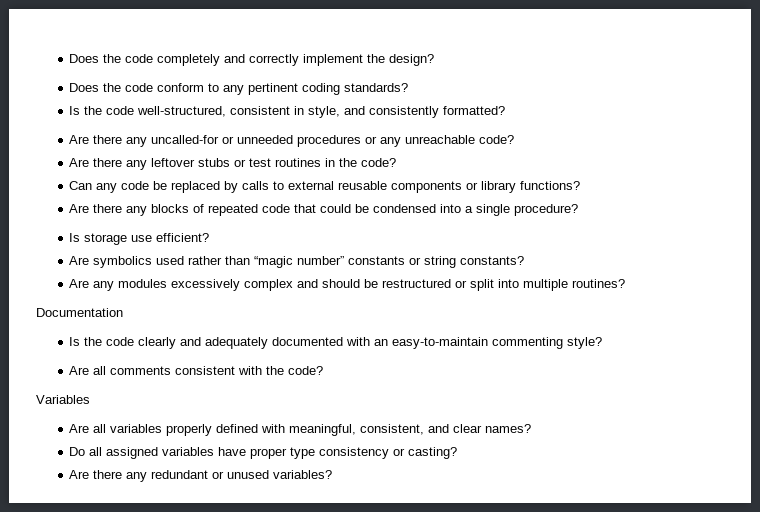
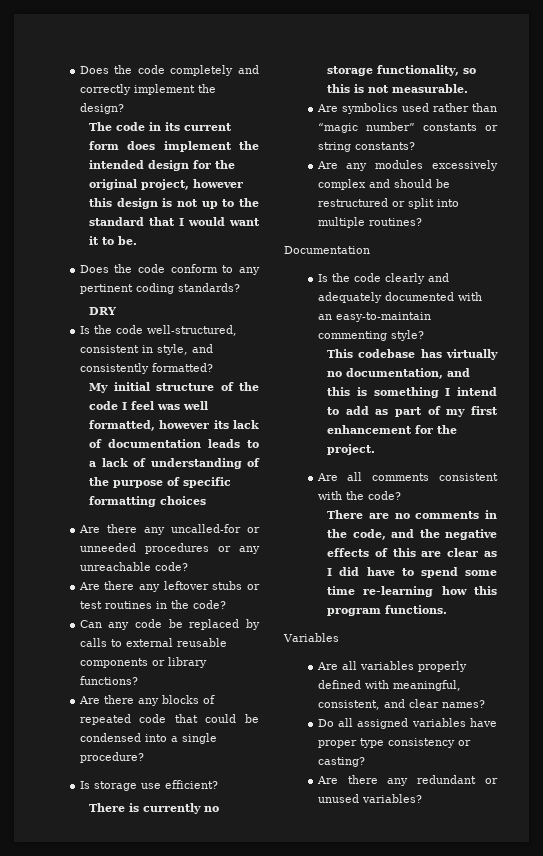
+ The code in its current form does implement the intended design for the original project, however this design is not up to the standard that I would want it to be.
+ DRY
+ My initial structure of the code I feel was well formatted, however its lack of documentation leads to a lack of understanding of the purpose of specific formatting choices
+ There is currently no storage functionality, so this is not measurable.
+ This codebase has virtually no documentation, and this is something I intend to add as part of my first enhancement for the project.
+ There are no comments in the code, and the negative effects of this are clear as I did have to spend some time re-learning how this program functions.

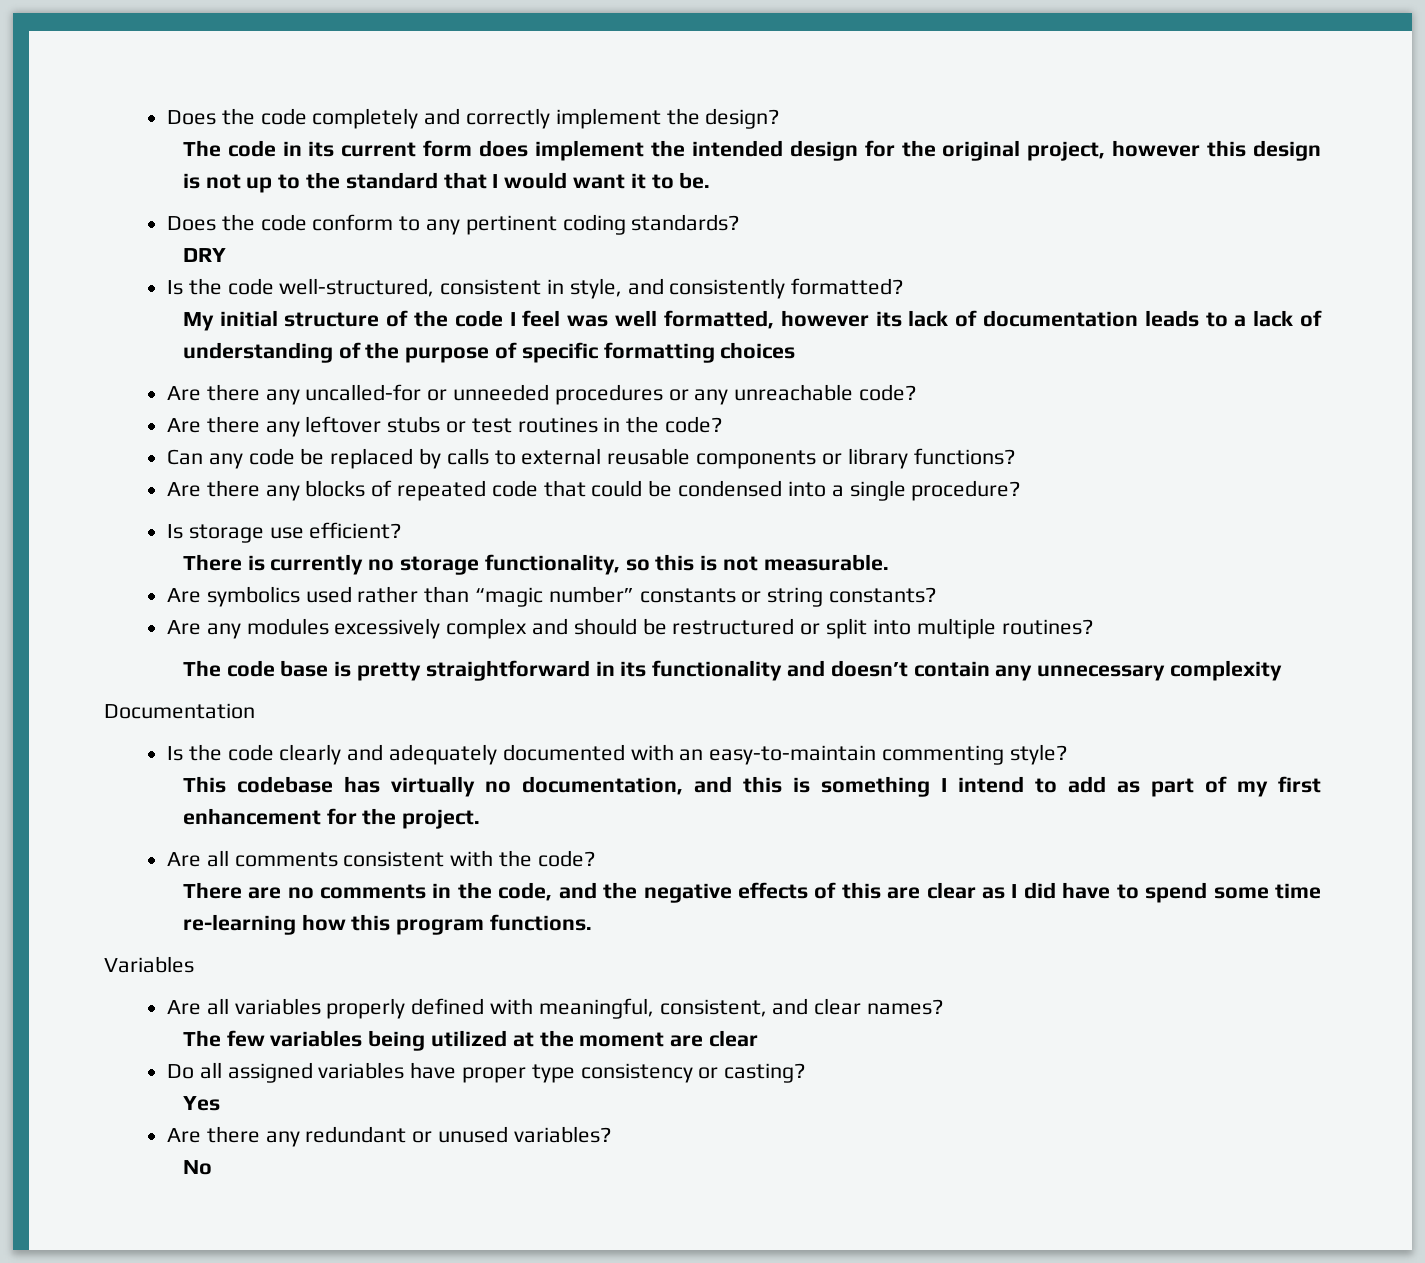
+ The code base is pretty straightforward in its functionality and doesn’t contain any unnecessary complexity
+ The few variables being utilized at the moment are clear
+ Yes
+ No

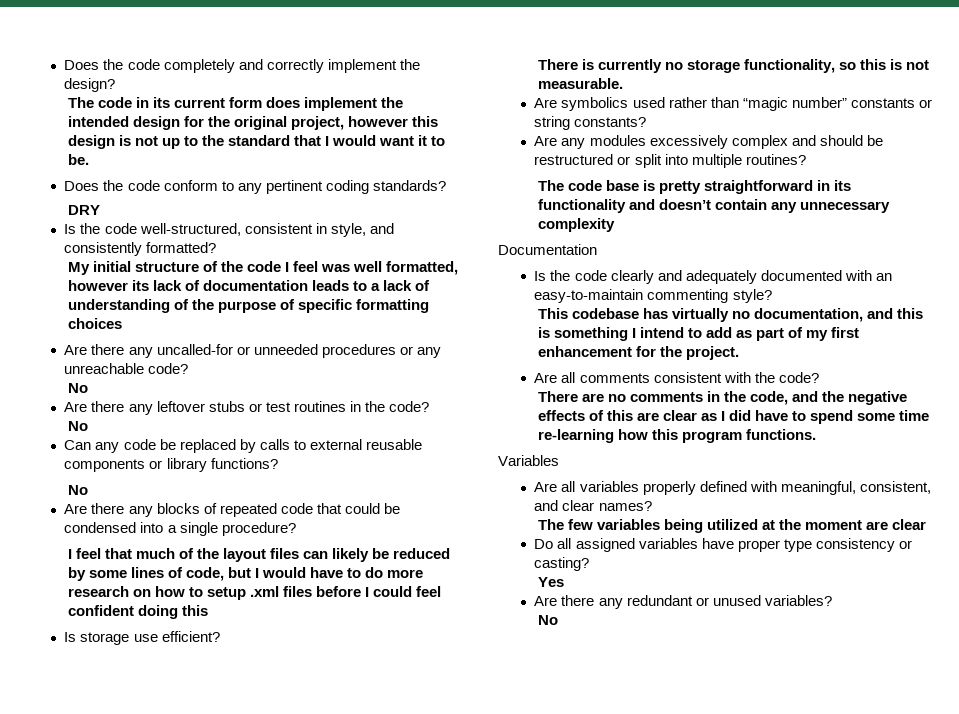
  Are there any uncalled-for or unneeded procedures or any unreachable code?
+ No
  Are there any leftover stubs or test routines in the code?
+ No
  Can any code be replaced by calls to external reusable components or library functions?
+ No
+ I feel that much of the layout files can likely be reduced by some lines of code, but I would have to do more research on how to setup .xml files before I could feel confident doing this

